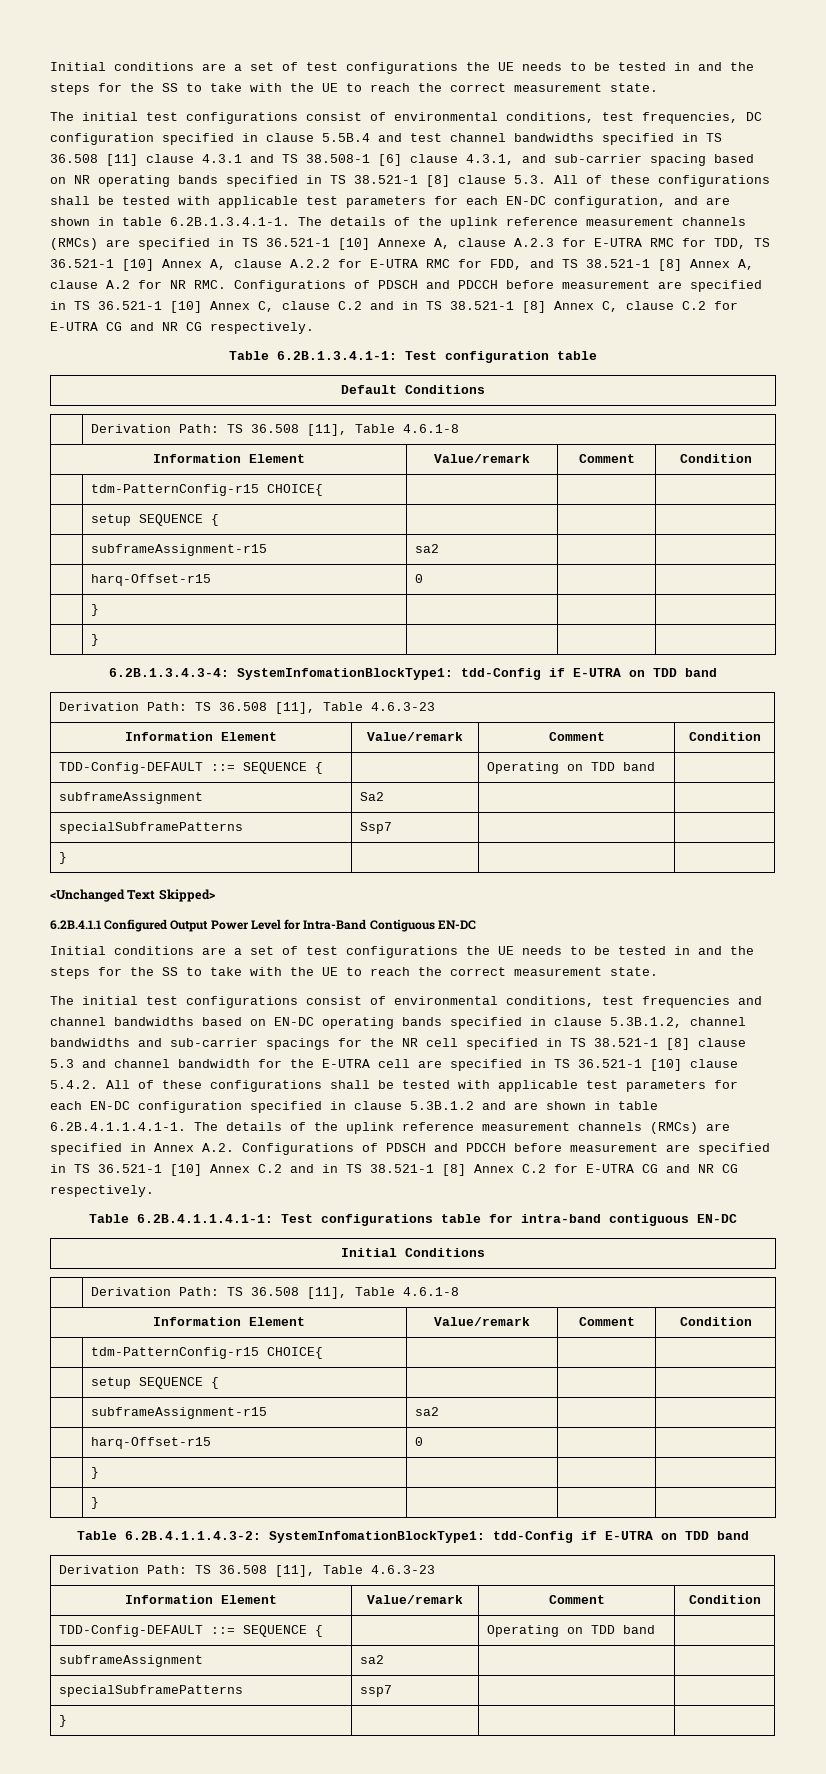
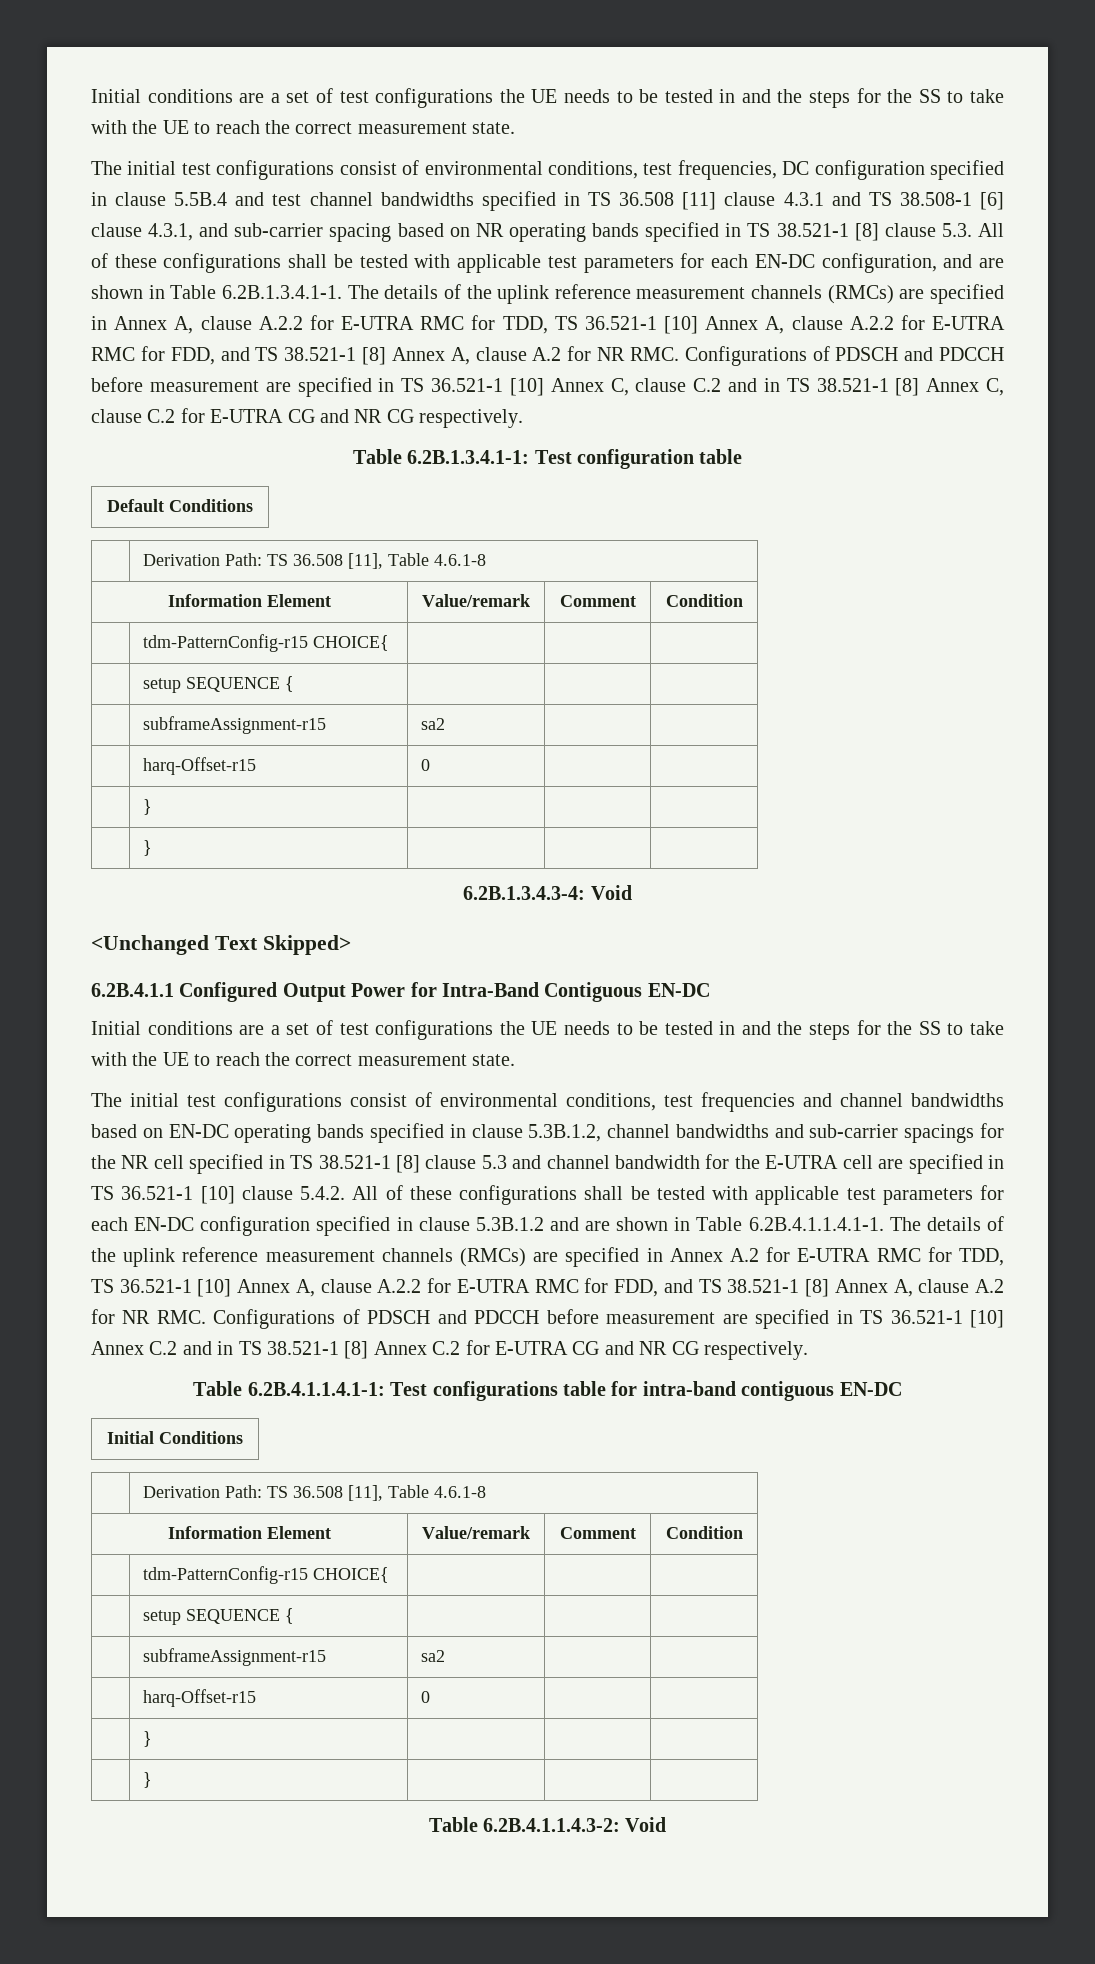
- The initial test configurations consist of environmental conditions, test frequencies, DC configuration specified in clause 5.5B.4 and test channel bandwidths specified in TS 36.508 [11] clause 4.3.1 and TS 38.508-1 [6] clause 4.3.1, and sub-carrier spacing based on NR operating bands specified in TS 38.521-1 [8] clause 5.3. All of these configurations shall be tested with applicable test parameters for each EN-DC configuration, and are shown in table 6.2B.1.3.4.1-1. The details of the uplink reference measurement channels (RMCs) are specified in TS 36.521-1 [10] Annexe A, clause A.2.3 for E-UTRA RMC for TDD, TS 36.521-1 [10] Annex A, clause A.2.2 for E-UTRA RMC for FDD, and TS 38.521-1 [8] Annex A, clause A.2 for NR RMC. Configurations of PDSCH and PDCCH before measurement are specified in TS 36.521-1 [10] Annex C, clause C.2 and in TS 38.521-1 [8] Annex C, clause C.2 for E-UTRA CG and NR CG respectively.
+ The initial test configurations consist of environmental conditions, test frequencies, DC configuration specified in clause 5.5B.4 and test channel bandwidths specified in TS 36.508 [11] clause 4.3.1 and TS 38.508-1 [6] clause 4.3.1, and sub-carrier spacing based on NR operating bands specified in TS 38.521-1 [8] clause 5.3. All of these configurations shall be tested with applicable test parameters for each EN-DC configuration, and are shown in Table 6.2B.1.3.4.1-1. The details of the uplink reference measurement channels (RMCs) are specified in Annex A, clause A.2.2 for E-UTRA RMC for TDD, TS 36.521-1 [10] Annex A, clause A.2.2 for E-UTRA RMC for FDD, and TS 38.521-1 [8] Annex A, clause A.2 for NR RMC. Configurations of PDSCH and PDCCH before measurement are specified in TS 36.521-1 [10] Annex C, clause C.2 and in TS 38.521-1 [8] Annex C, clause C.2 for E-UTRA CG and NR CG respectively.
- 6.2B.1.3.4.3-4: SystemInfomationBlockType1: tdd-Config if E-UTRA on TDD band
- Derivation Path: TS 36.508 [11], Table 4.6.3-23
- Information Element | Value/remark | Comment | Condition
- TDD-Config-DEFAULT ::= SEQUENCE { | | Operating on TDD band |
- subframeAssignment | Sa2 | |
- specialSubframePatterns | Ssp7 | |
- } | | |
+ 6.2B.1.3.4.3-4: Void
- 6.2B.4.1.1 Configured Output Power Level for Intra-Band Contiguous EN-DC
+ 6.2B.4.1.1 Configured Output Power for Intra-Band Contiguous EN-DC
- The initial test configurations consist of environmental conditions, test frequencies and channel bandwidths based on EN-DC operating bands specified in clause 5.3B.1.2, channel bandwidths and sub-carrier spacings for the NR cell specified in TS 38.521-1 [8] clause 5.3 and channel bandwidth for the E-UTRA cell are specified in TS 36.521-1 [10] clause 5.4.2. All of these configurations shall be tested with applicable test parameters for each EN-DC configuration specified in clause 5.3B.1.2 and are shown in table 6.2B.4.1.1.4.1-1. The details of the uplink reference measurement channels (RMCs) are specified in Annex A.2. Configurations of PDSCH and PDCCH before measurement are specified in TS 36.521-1 [10] Annex C.2 and in TS 38.521-1 [8] Annex C.2 for E-UTRA CG and NR CG respectively.
+ The initial test configurations consist of environmental conditions, test frequencies and channel bandwidths based on EN-DC operating bands specified in clause 5.3B.1.2, channel bandwidths and sub-carrier spacings for the NR cell specified in TS 38.521-1 [8] clause 5.3 and channel bandwidth for the E-UTRA cell are specified in TS 36.521-1 [10] clause 5.4.2. All of these configurations shall be tested with applicable test parameters for each EN-DC configuration specified in clause 5.3B.1.2 and are shown in Table 6.2B.4.1.1.4.1-1. The details of the uplink reference measurement channels (RMCs) are specified in Annex A.2 for E-UTRA RMC for TDD, TS 36.521-1 [10] Annex A, clause A.2.2 for E-UTRA RMC for FDD, and TS 38.521-1 [8] Annex A, clause A.2 for NR RMC. Configurations of PDSCH and PDCCH before measurement are specified in TS 36.521-1 [10] Annex C.2 and in TS 38.521-1 [8] Annex C.2 for E-UTRA CG and NR CG respectively.
- Table 6.2B.4.1.1.4.3-2: SystemInfomationBlockType1: tdd-Config if E-UTRA on TDD band
- Derivation Path: TS 36.508 [11], Table 4.6.3-23
- Information Element | Value/remark | Comment | Condition
- TDD-Config-DEFAULT ::= SEQUENCE { | | Operating on TDD band |
- subframeAssignment | sa2 | |
- specialSubframePatterns | ssp7 | |
- } | | |
+ Table 6.2B.4.1.1.4.3-2: Void

